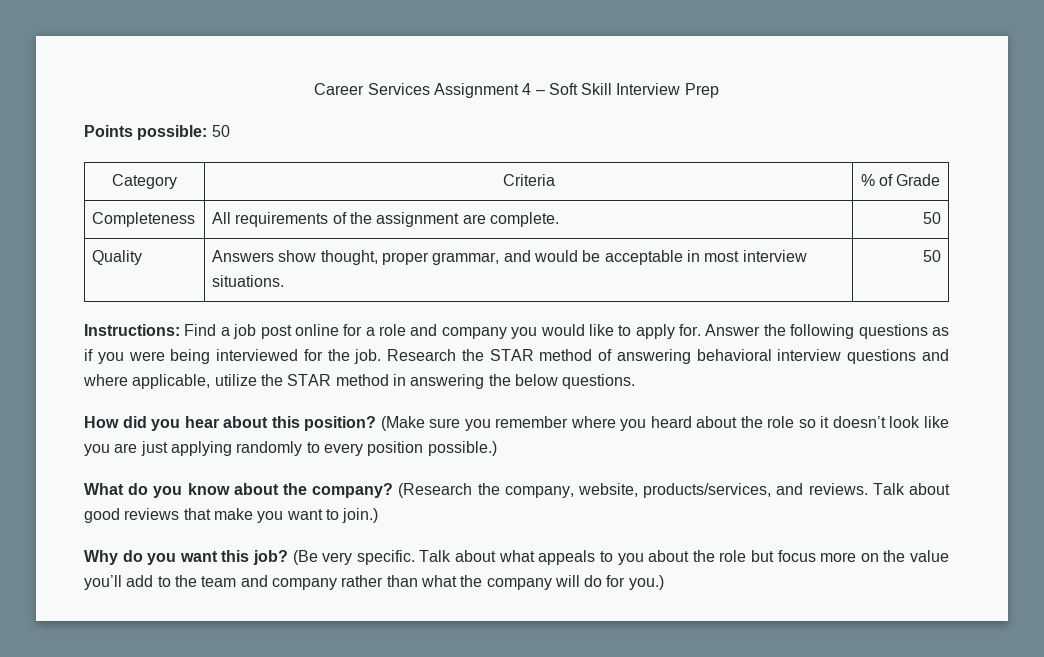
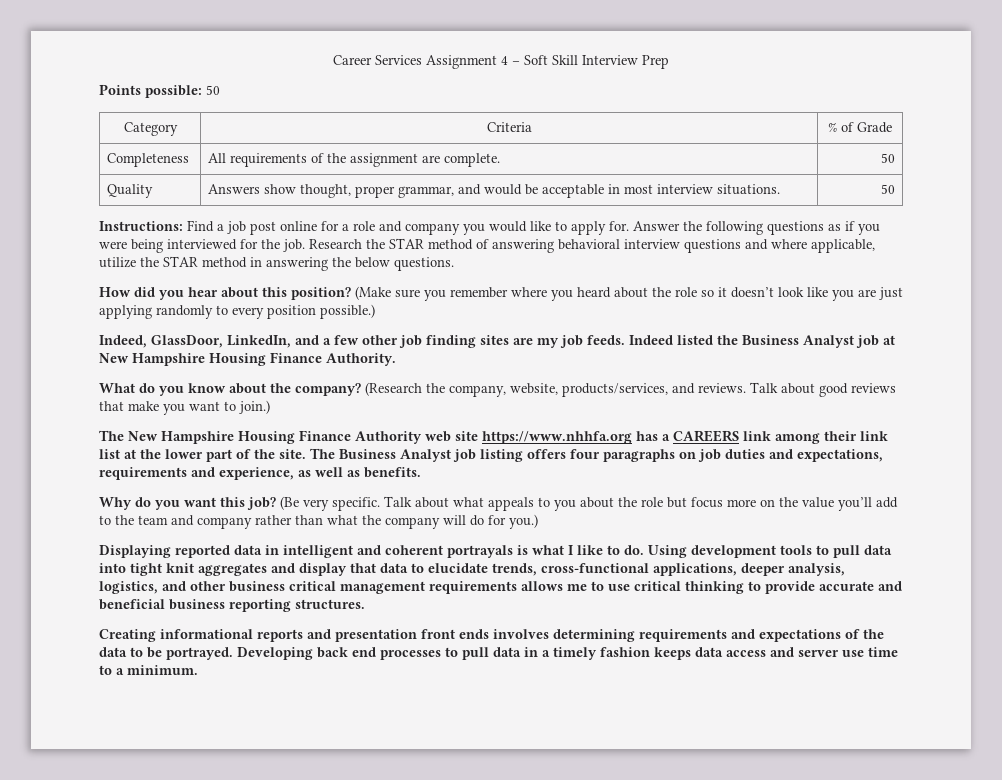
+ Indeed, GlassDoor, LinkedIn, and a few other job finding sites are my job feeds. Indeed listed the Business Analyst job at New Hampshire Housing Finance Authority.
+ The New Hampshire Housing Finance Authority web site https://www.nhhfa.org has a CAREERS link among their link list at the lower part of the site. The Business Analyst job listing offers four paragraphs on job duties and expectations, requirements and experience, as well as benefits.
+ Displaying reported data in intelligent and coherent portrayals is what I like to do. Using development tools to pull data into tight knit aggregates and display that data to elucidate trends, cross-functional applications, deeper analysis, logistics, and other business critical management requirements allows me to use critical thinking to provide accurate and beneficial business reporting structures.
+ Creating informational reports and presentation front ends involves determining requirements and expectations of the data to be portrayed. Developing back end processes to pull data in a timely fashion keeps data access and server use time to a minimum.

